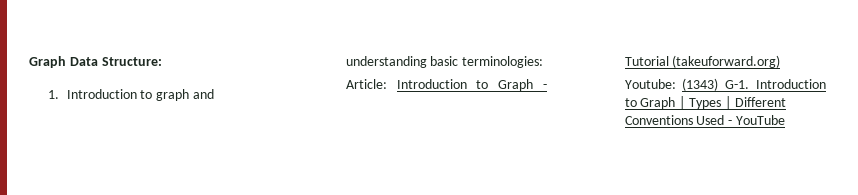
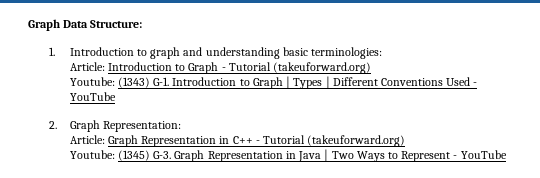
+ 2. Graph Representation:
+ Article: Graph Representation in C++ - Tutorial (takeuforward.org)
+ Youtube: (1345) G-3. Graph Representation in Java | Two Ways to Represent - YouTube

